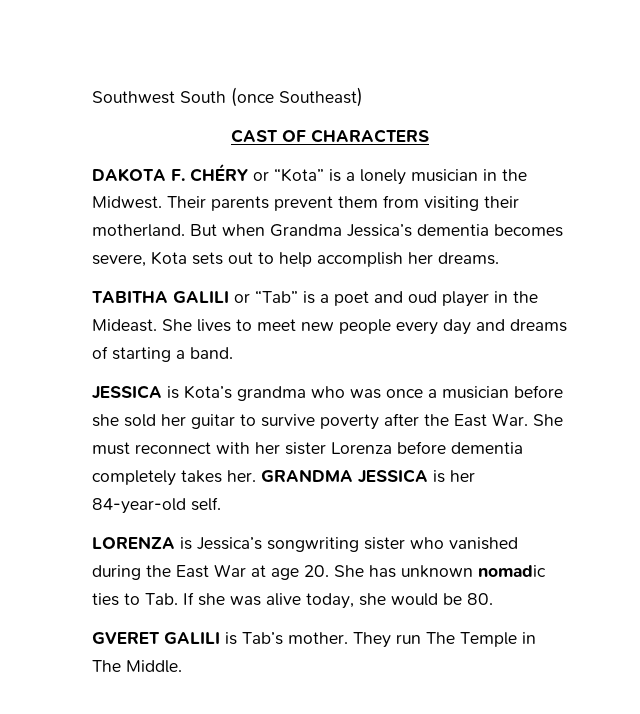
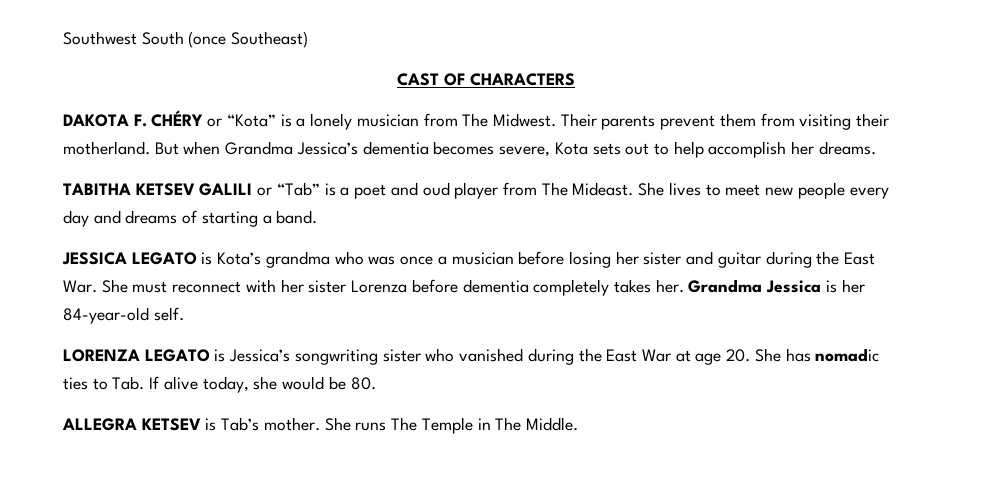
- DAKOTA F. CHÉRY or “Kota” is a lonely musician in the Midwest.
+ DAKOTA F. CHÉRY or “Kota” is a lonely musician from The Midwest.
- TABITHA GALILI or “Tab” is a poet and oud player in the Mideast.
+ TABITHA KETSEV GALILI or “Tab” is a poet and oud player from The Mideast.
- JESSICA is Kota’s grandma who was once a musician before she sold her guitar to survive poverty after the East War. She must reconnect with her sister Lorenza before dementia completely takes her.
+ JESSICA LEGATO is Kota’s grandma who was once a musician before losing her sister and guitar during the East War. She must reconnect with her sister Lorenza before dementia completely takes her.
- GRANDMA JESSICA is her 84-year-old self.
+ Grandma Jessica is her 84-year-old self.
- LORENZA is Jessica’s songwriting sister who vanished during the East War at age 20. She has unknown nomadic ties to Tab. If she was alive today, she would be 80.
+ LORENZA LEGATO is Jessica’s songwriting sister who vanished during the East War at age 20. She has nomadic ties to Tab. If alive today, she would be 80.
- GVERET GALILI is Tab’s mother.
+ ALLEGRA KETSEV is Tab’s mother.
- They run The Temple in The Middle.
+ She runs The Temple in The Middle.

